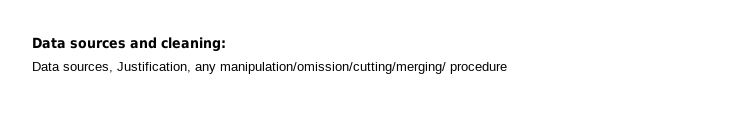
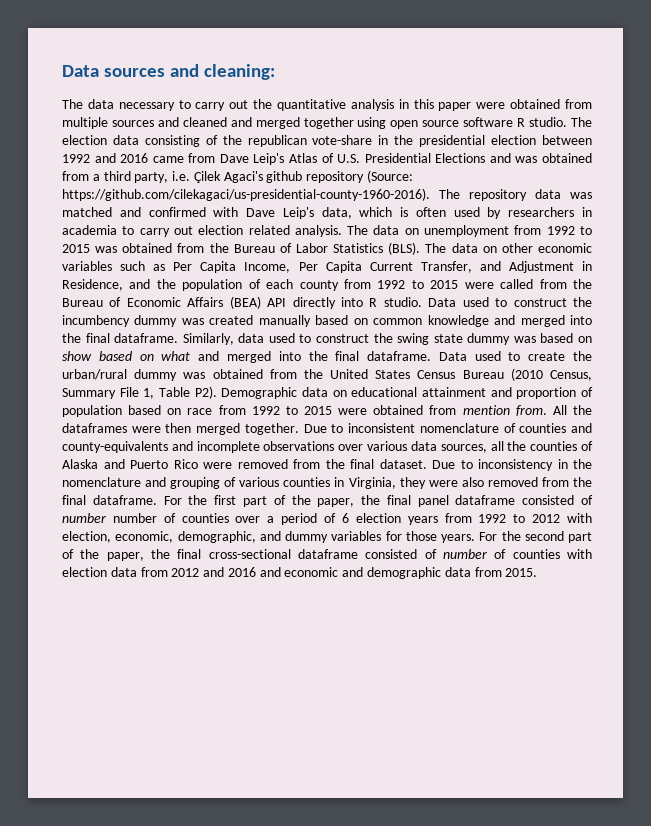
- Data sources, Justification, any manipulation/omission/cutting/merging/ procedure
+ The data necessary to carry out the quantitative analysis in this paper were obtained from multiple sources and cleaned and merged together using open source software R studio. The election data consisting of the republican vote-share in the presidential election between 1992 and 2016 came from Dave Leip's Atlas of U.S. Presidential Elections and was obtained from a third party, i.e. Çilek Agaci's github repository (Source: https://github.com/cilekagaci/us-presidential-county-1960-2016). The repository data was matched and confirmed with Dave Leip's data, which is often used by researchers in academia to carry out election related analysis. The data on unemployment from 1992 to 2015 was obtained from the Bureau of Labor Statistics (BLS). The data on other economic variables such as Per Capita Income, Per Capita Current Transfer, and Adjustment in Residence, and the population of each county from 1992 to 2015 were called from the Bureau of Economic Affairs (BEA) API directly into R studio. Data used to construct the incumbency dummy was created manually based on common knowledge and merged into the final dataframe. Similarly, data used to construct the swing state dummy was based on show based on what and merged into the final dataframe. Data used to create the urban/rural dummy was obtained from the United States Census Bureau (2010 Census, Summary File 1, Table P2). Demographic data on educational attainment and proportion of population based on race from 1992 to 2015 were obtained from mention from. All the dataframes were then merged together. Due to inconsistent nomenclature of counties and county-equivalents and incomplete observations over various data sources, all the counties of Alaska and Puerto Rico were removed from the final dataset. Due to inconsistency in the nomenclature and grouping of various counties in Virginia, they were also removed from the final dataframe. For the first part of the paper, the final panel dataframe consisted of number number of counties over a period of 6 election years from 1992 to 2012 with election, economic, demographic, and dummy variables for those years. For the second part of the paper, the final cross-sectional dataframe consisted of number of counties with election data from 2012 and 2016 and economic and demographic data from 2015.

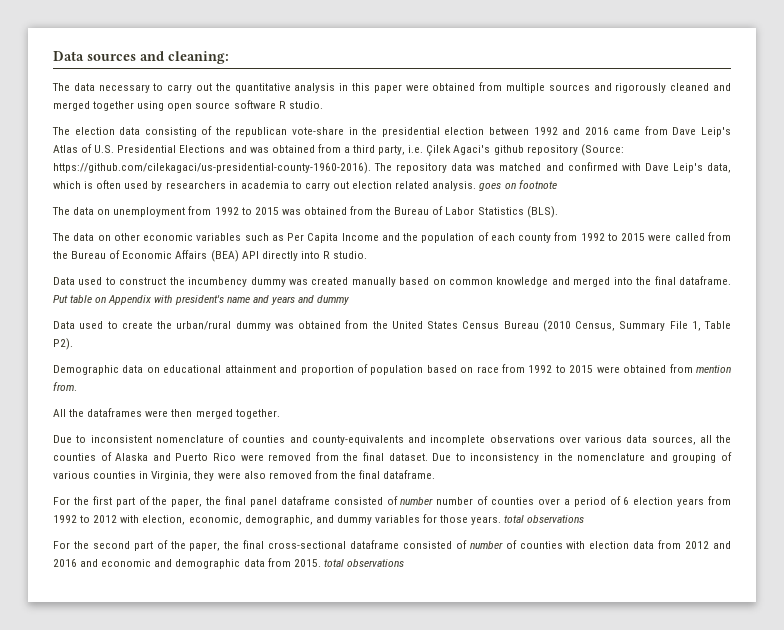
- The data necessary to carry out the quantitative analysis in this paper were obtained from multiple sources and cleaned and merged together using open source software R studio. The election data consisting of the republican vote-share in the presidential election between 1992 and 2016 came from Dave Leip's Atlas of U.S. Presidential Elections and was obtained from a third party, i.e. Çilek Agaci's github repository (Source:
+ The data necessary to carry out the quantitative analysis in this paper were obtained from multiple sources and rigorously cleaned and merged together using open source software R studio.
+ The election data consisting of the republican vote-share in the presidential election between 1992 and 2016 came from Dave Leip's Atlas of U.S. Presidential Elections and was obtained from a third party, i.e. Çilek Agaci's github repository (Source:
- https://github.com/cilekagaci/us-presidential-county-1960-2016). The repository data was matched and confirmed with Dave Leip's data, which is often used by researchers in academia to carry out election related analysis. The data on unemployment from 1992 to 2015 was obtained from the Bureau of Labor Statistics (BLS). The data on other economic variables such as Per Capita Income, Per Capita Current Transfer, and Adjustment in Residence, and the population of each county from 1992 to 2015 were called from the Bureau of Economic Affairs (BEA) API directly into R studio. Data used to construct the incumbency dummy was created manually based on common knowledge and merged into the final dataframe.
+ https://github.com/cilekagaci/us-presidential-county-1960-2016). The repository data was matched and confirmed with Dave Leip's data, which is often used by researchers in academia to carry out election related analysis. goes on footnote
+ The data on unemployment from 1992 to 2015 was obtained from the Bureau of Labor Statistics (BLS).
+ The data on other economic variables such as Per Capita Income and the population of each county from 1992 to 2015 were called from the Bureau of Economic Affairs (BEA) API directly into R studio.
+ Data used to construct the incumbency dummy was created manually based on common knowledge and merged into the final dataframe.
- Similarly, data used to construct the swing state dummy was based on show based on what and merged into the final dataframe. Data used to create the urban/rural dummy was obtained from the United States Census Bureau (2010 Census, Summary File 1, Table P2). Demographic data on educational attainment and proportion of population based on race from 1992 to 2015 were obtained from mention from. All the dataframes were then merged together. Due to inconsistent nomenclature of counties and county-equivalents and incomplete observations over various data sources, all the counties of Alaska and Puerto Rico were removed from the final dataset.
+ Put table on Appendix with president's name and years and dummy
+ Data used to create the urban/rural dummy was obtained from the United States Census Bureau (2010 Census, Summary File 1, Table P2).
+ Demographic data on educational attainment and proportion of population based on race from 1992 to 2015 were obtained from mention from.
+ All the dataframes were then merged together.
+ Due to inconsistent nomenclature of counties and county-equivalents and incomplete observations over various data sources, all the counties of Alaska and Puerto Rico were removed from the final dataset.
- Due to inconsistency in the nomenclature and grouping of various counties in Virginia, they were also removed from the final dataframe. For the first part of the paper, the final panel dataframe consisted of number number of counties over a period of 6 election years from 1992 to 2012 with election, economic, demographic, and dummy variables for those years. For the second part of the paper, the final cross-sectional dataframe consisted of number of counties with election data from 2012 and 2016 and economic and demographic data from 2015.
+ Due to inconsistency in the nomenclature and grouping of various counties in Virginia, they were also removed from the final dataframe.
+ For the first part of the paper, the final panel dataframe consisted of number number of counties over a period of 6 election years from 1992 to 2012 with election, economic, demographic, and dummy variables for those years. total observations
+ For the second part of the paper, the final cross-sectional dataframe consisted of number of counties with election data from 2012 and 2016 and economic and demographic data from 2015. total observations

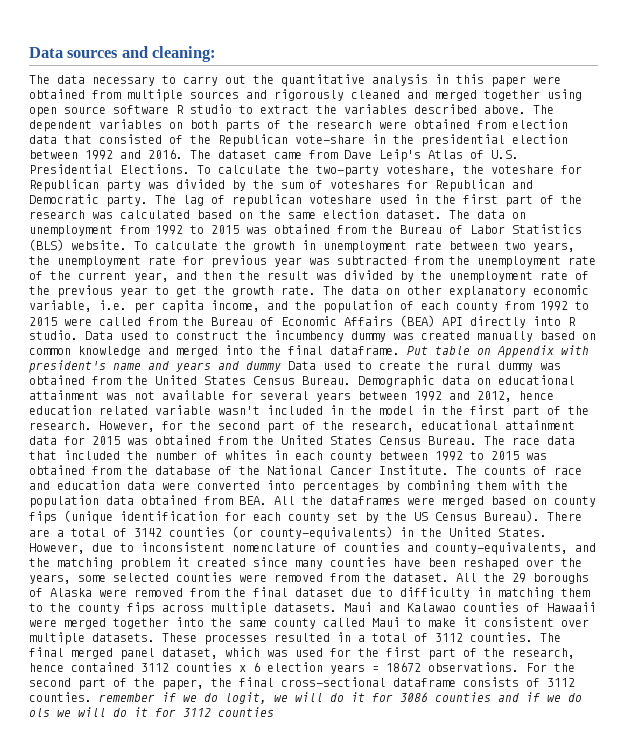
- The data necessary to carry out the quantitative analysis in this paper were obtained from multiple sources and rigorously cleaned and merged together using open source software R studio.
- The election data consisting of the republican vote-share in the presidential election between 1992 and 2016 came from Dave Leip's Atlas of U.S. Presidential Elections and was obtained from a third party, i.e. Çilek Agaci's github repository (Source: https://github.com/cilekagaci/us-presidential-county-1960-2016). The repository data was matched and confirmed with Dave Leip's data, which is often used by researchers in academia to carry out election related analysis. goes on footnote
- The data on unemployment from 1992 to 2015 was obtained from the Bureau of Labor Statistics (BLS).
- The data on other economic variables such as Per Capita Income and the population of each county from 1992 to 2015 were called from the Bureau of Economic Affairs (BEA) API directly into R studio.
- Data used to construct the incumbency dummy was created manually based on common knowledge and merged into the final dataframe.
+ The data necessary to carry out the quantitative analysis in this paper were obtained from multiple sources and rigorously cleaned and merged together using open source software R studio to extract the variables described above. The dependent variables on both parts of the research were obtained from election data that consisted of the Republican vote-share in the presidential election between 1992 and 2016. The dataset came from Dave Leip's Atlas of U.S. Presidential Elections. To calculate the two-party voteshare, the voteshare for Republican party was divided by the sum of voteshares for Republican and Democratic party. The lag of republican voteshare used in the first part of the research was calculated based on the same election dataset. The data on unemployment from 1992 to 2015 was obtained from the Bureau of Labor Statistics (BLS) website. To calculate the growth in unemployment rate between two years, the unemployment rate for previous year was subtracted from the unemployment rate of the current year, and then the result was divided by the unemployment rate of the previous year to get the growth rate. The data on other explanatory economic variable, i.e. per capita income, and the population of each county from 1992 to 2015 were called from the Bureau of Economic Affairs (BEA) API directly into R studio. Data used to construct the incumbency dummy was created manually based on common knowledge and merged into the final dataframe.
- Put table on Appendix with president's name and years and dummy
- Data used to create the urban/rural dummy was obtained from the United States Census Bureau (2010 Census, Summary File 1, Table P2).
- Demographic data on educational attainment and proportion of population based on race from 1992 to 2015 were obtained from mention from.
- All the dataframes were then merged together.
- Due to inconsistent nomenclature of counties and county-equivalents and incomplete observations over various data sources, all the counties of Alaska and Puerto Rico were removed from the final dataset. Due to inconsistency in the nomenclature and grouping of various counties in Virginia, they were also removed from the final dataframe.
- For the first part of the paper, the final panel dataframe consisted of number number of counties over a period of 6 election years from 1992 to 2012 with election, economic, demographic, and dummy variables for those years. total observations
- For the second part of the paper, the final cross-sectional dataframe consisted of number of counties with election data from 2012 and 2016 and economic and demographic data from 2015. total observations
+ Put table on Appendix with president's name and years and dummy Data used to create the rural dummy was obtained from the United States Census Bureau. Demographic data on educational attainment was not available for several years between 1992 and 2012, hence education related variable wasn't included in the model in the first part of the research. However, for the second part of the research, educational attainment data for 2015 was obtained from the United States Census Bureau. The race data that included the number of whites in each county between 1992 to 2015 was obtained from the database of the National Cancer Institute. The counts of race and education data were converted into percentages by combining them with the population data obtained from BEA. All the dataframes were merged based on county fips (unique identification for each county set by the US Census Bureau). There are a total of 3142 counties (or county-equivalents) in the United States. However, due to inconsistent nomenclature of counties and county-equivalents, and the matching problem it created since many counties have been reshaped over the years, some selected counties were removed from the dataset. All the 29 boroughs of Alaska were removed from the final dataset due to difficulty in matching them to the county fips across multiple datasets. Maui and Kalawao counties of Hawaaii were merged together into the same county called Maui to make it consistent over multiple datasets. These processes resulted in a total of 3112 counties. The final merged panel dataset, which was used for the first part of the research, hence contained 3112 counties x 6 election years = 18672 observations. For the second part of the paper, the final cross-sectional dataframe consists of 3112 counties. remember if we do logit, we will do it for 3086 counties and if we do ols we will do it for 3112 counties

